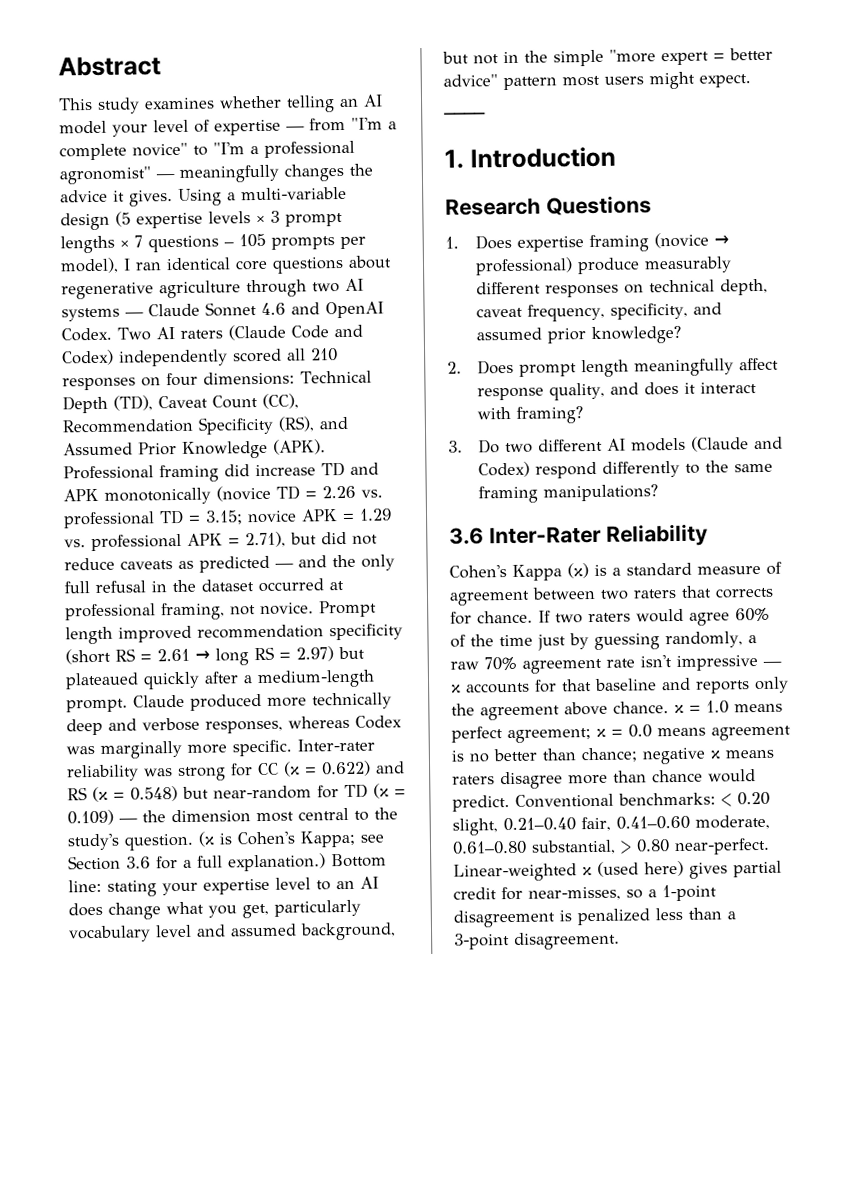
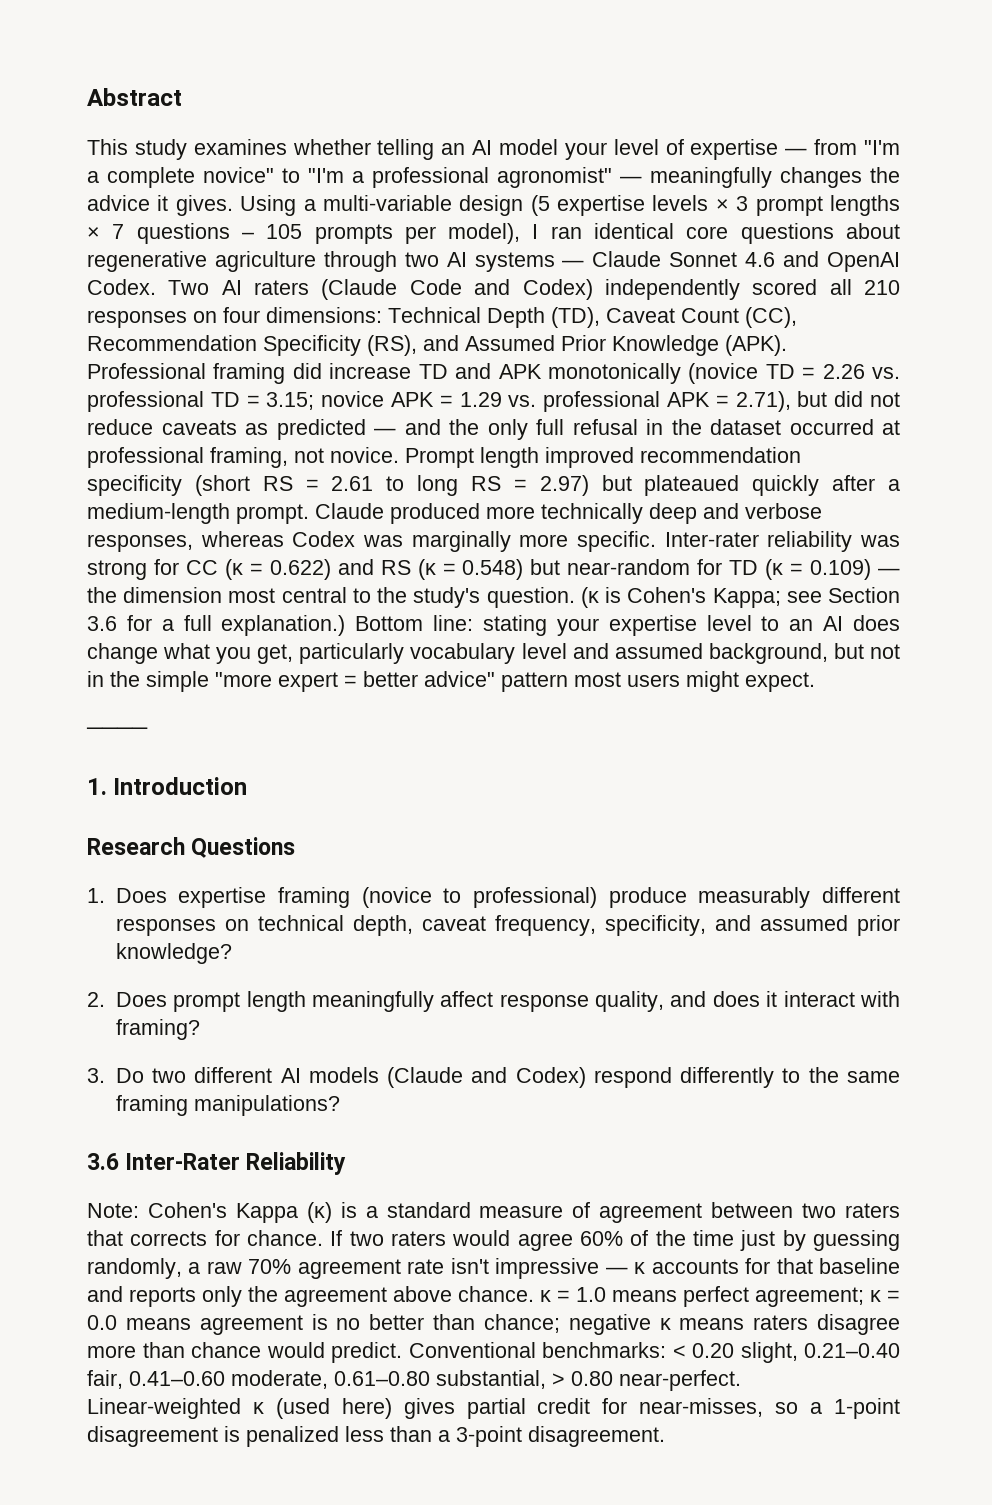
- Prompt length improved recommendation specificity (short RS = 2.61 → long RS = 2.97) but plateaued quickly after a medium-length prompt.
+ Prompt length improved recommendation specificity (short RS = 2.61 to long RS = 2.97) but plateaued quickly after a medium-length prompt.
- 1. Does expertise framing (novice → professional) produce measurably different responses on technical depth, caveat frequency, specificity, and assumed prior knowledge?
+ 1. Does expertise framing (novice to professional) produce measurably different responses on technical depth, caveat frequency, specificity, and assumed prior knowledge?
- Cohen's Kappa (κ) is a standard measure of agreement between two raters that corrects for chance.
+ Note: Cohen's Kappa (κ) is a standard measure of agreement between two raters that corrects for chance.

